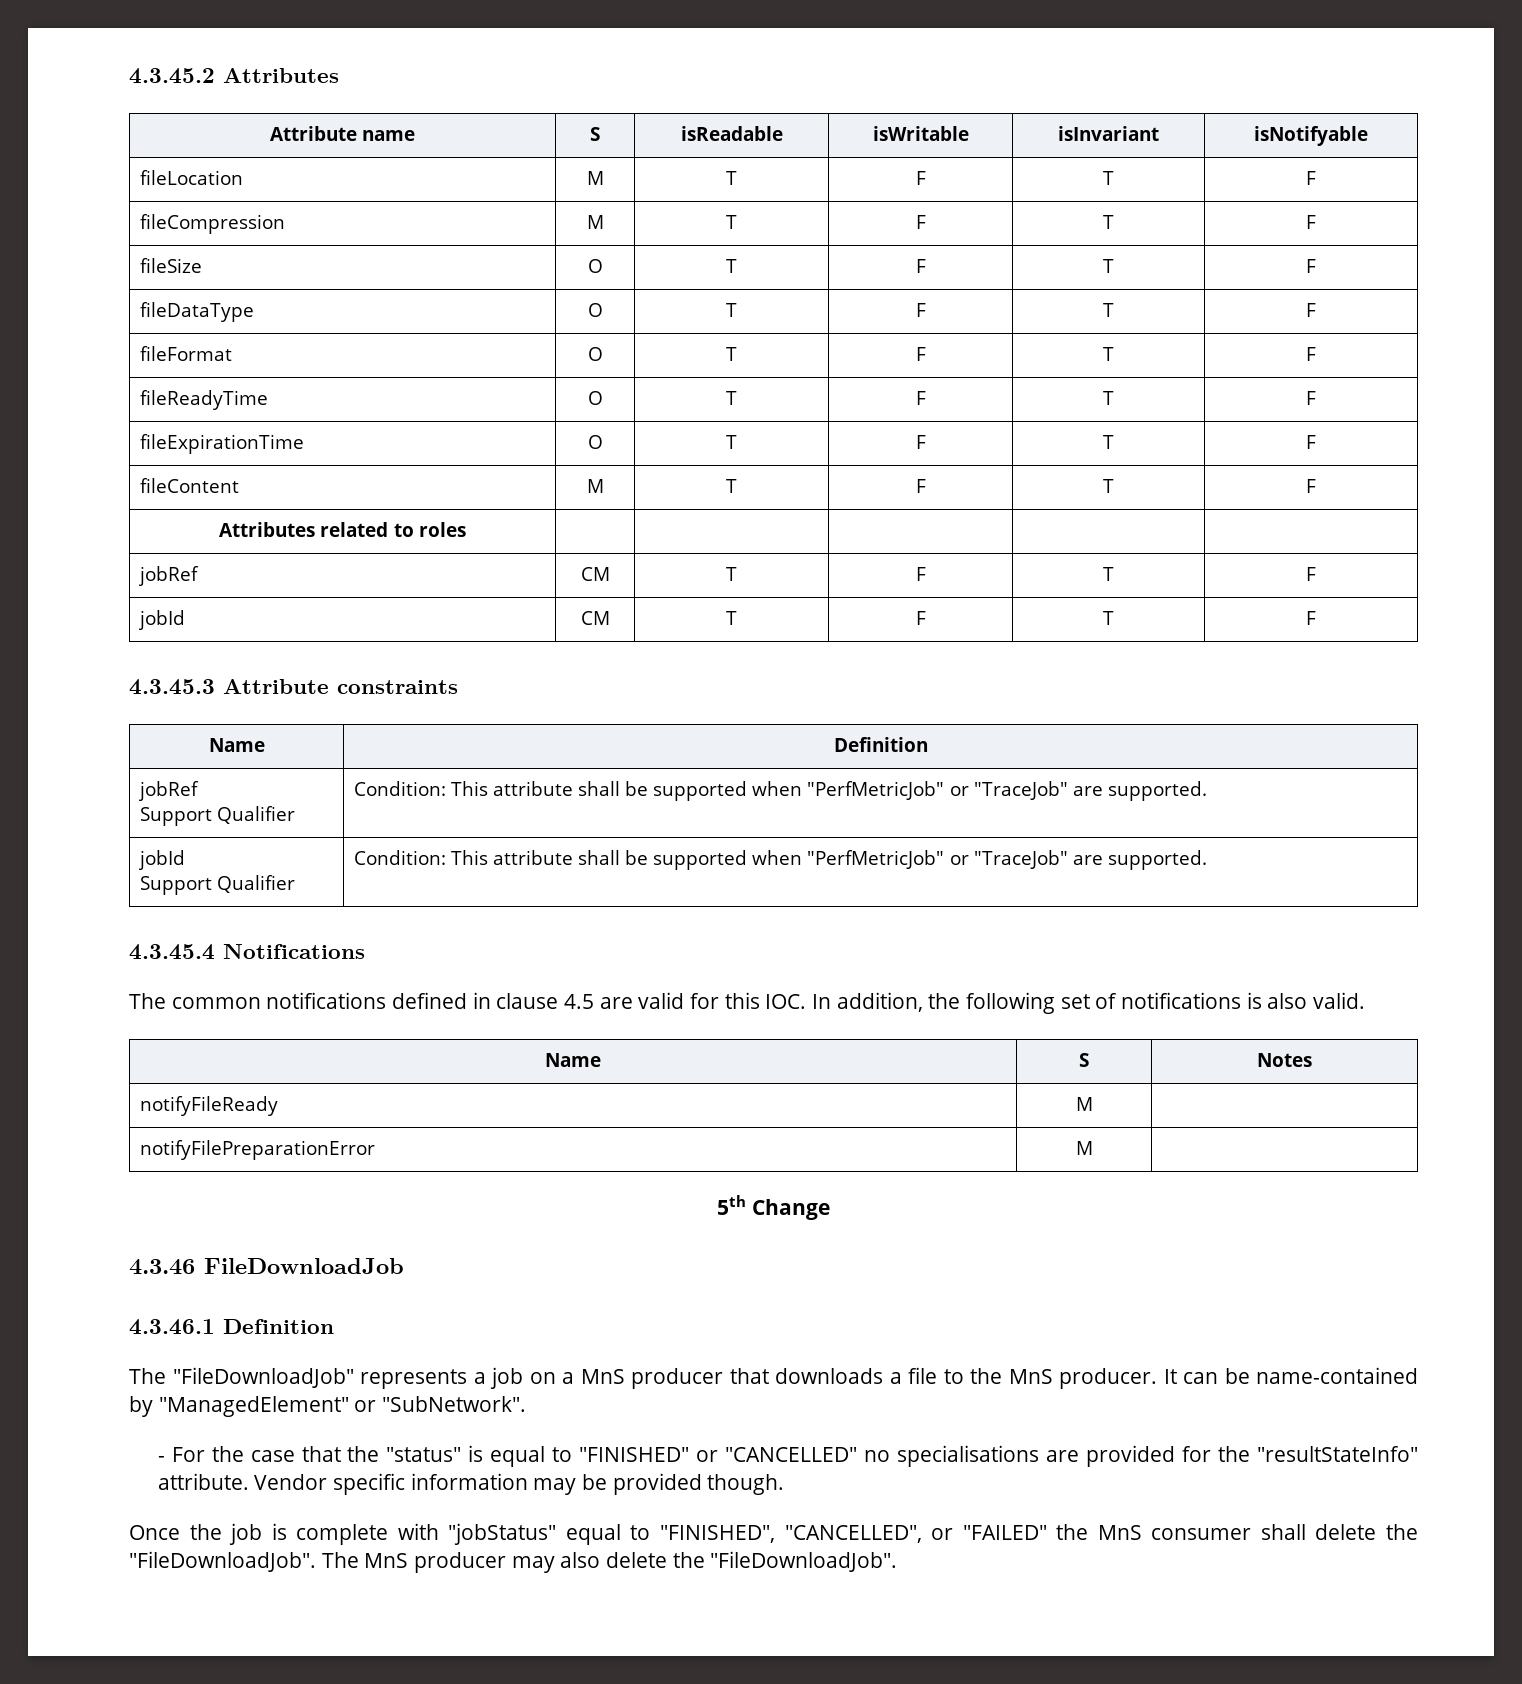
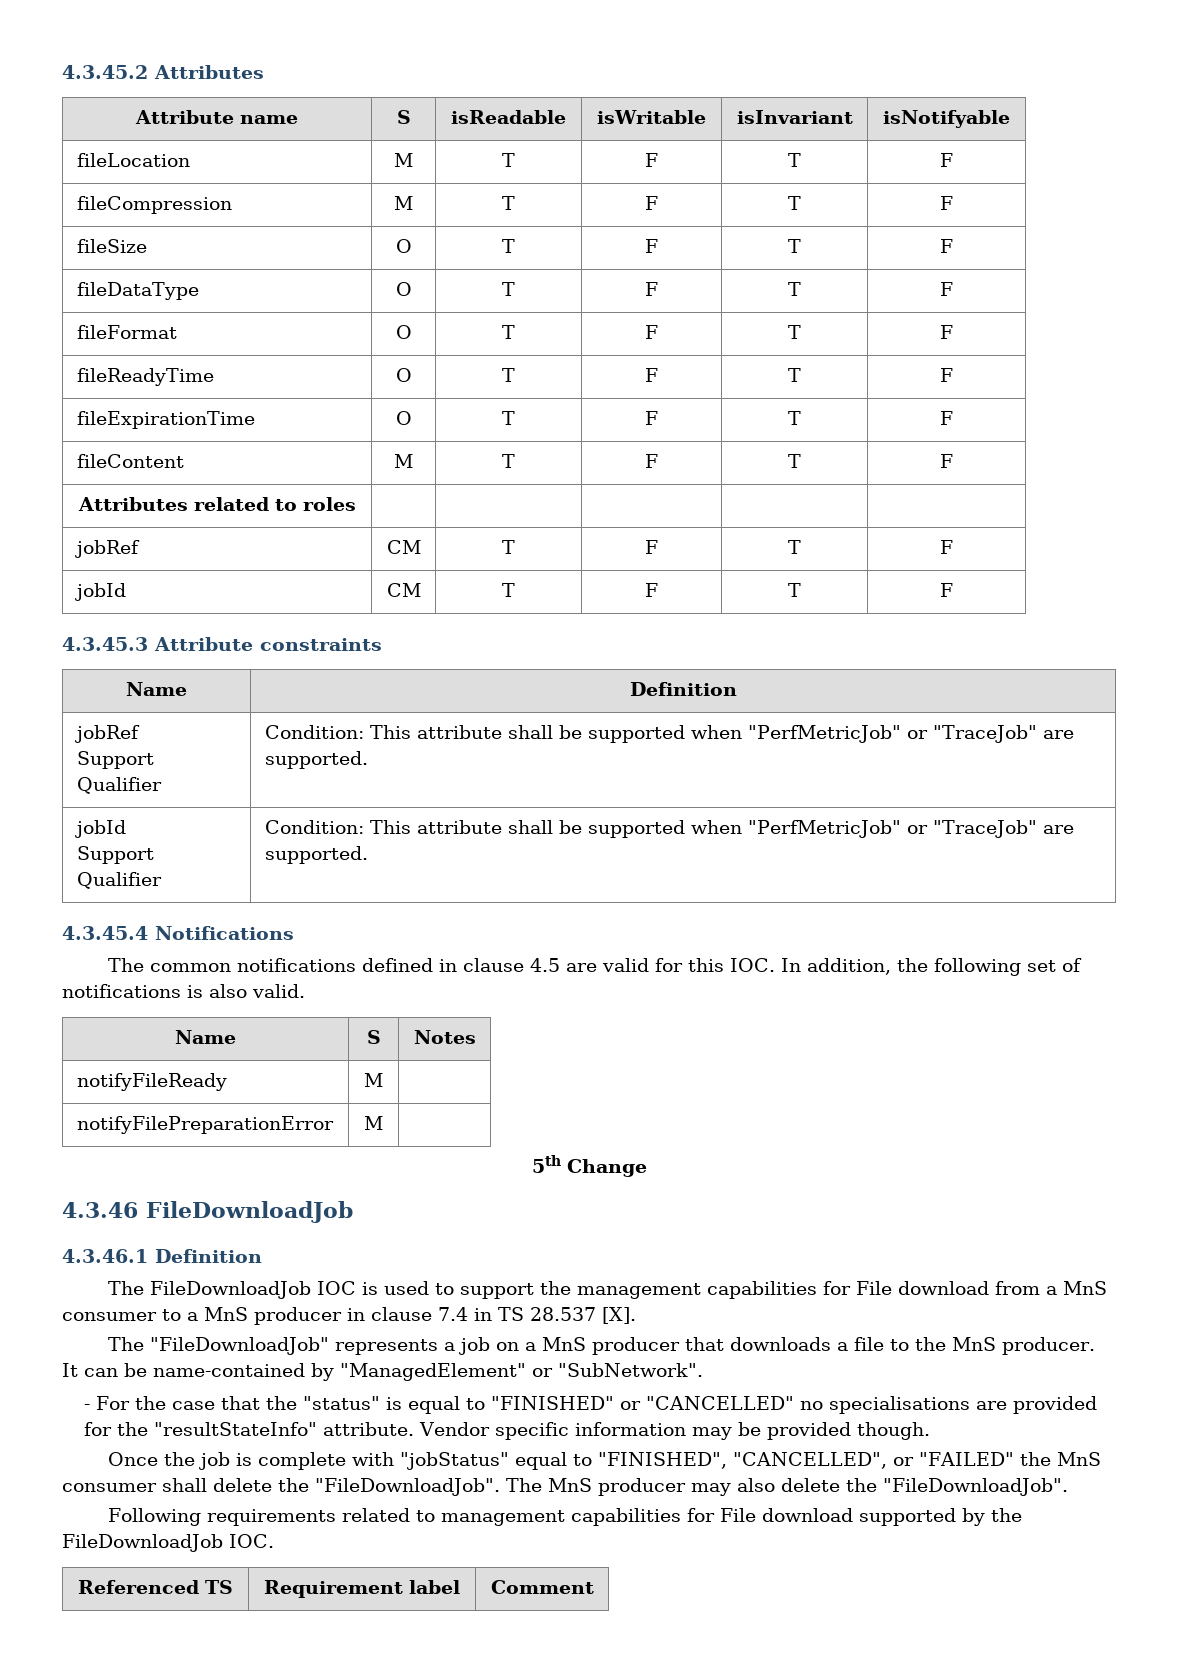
+ The FileDownloadJob IOC is used to support the management capabilities for File download from a MnS consumer to a MnS producer in clause 7.4 in TS 28.537 [X].
+ Following requirements related to management capabilities for File download supported by the FileDownloadJob IOC.
+ Referenced TS | Requirement label | Comment

